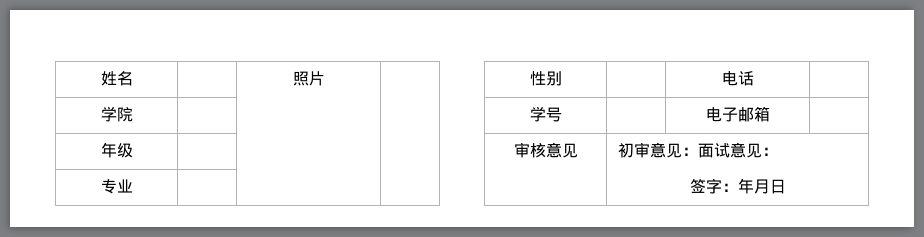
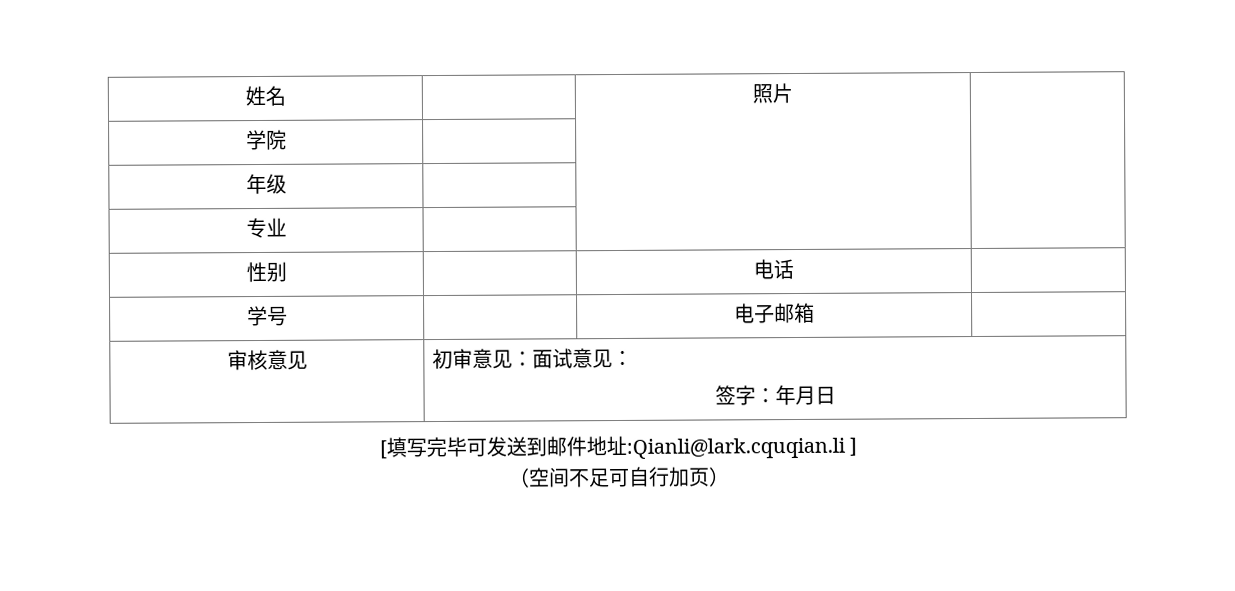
+ [填写完毕可发送到邮件地址:Qianli@lark.cquqian.li ]
+ （空间不足可自行加页）

